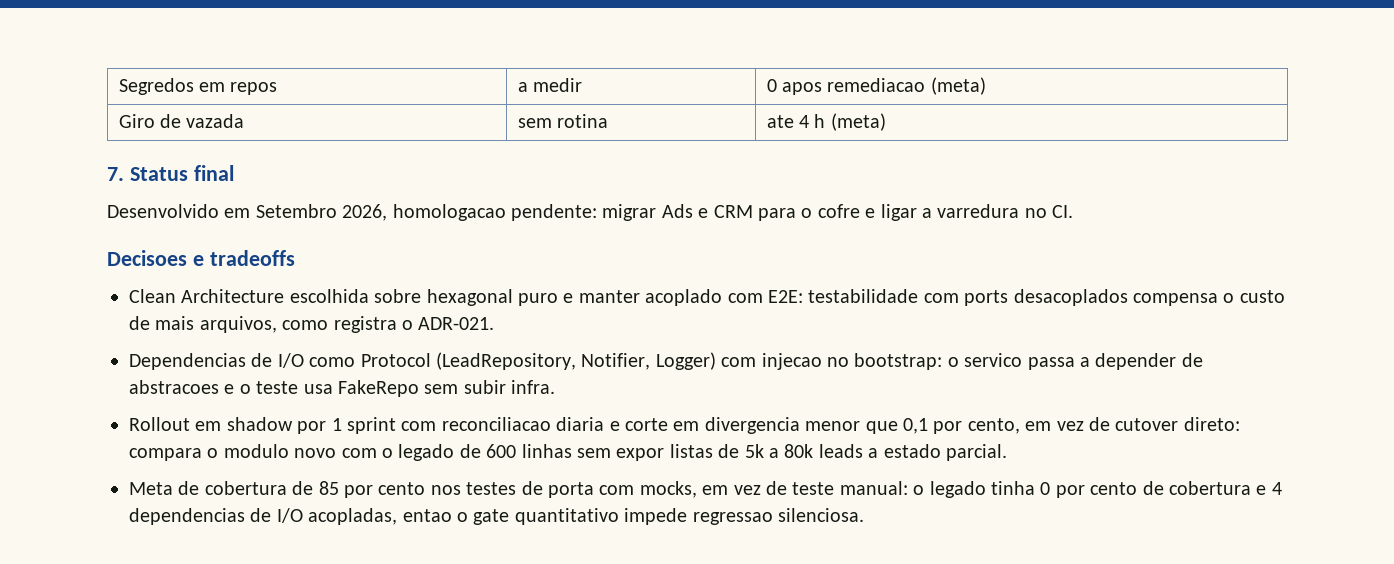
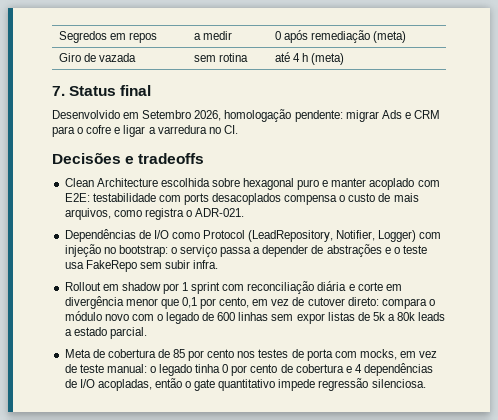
- Segredos em repos | a medir | 0 apos remediacao (meta)
+ Segredos em repos | a medir | 0 após remediação (meta)
- Giro de vazada | sem rotina | ate 4 h (meta)
+ Giro de vazada | sem rotina | até 4 h (meta)
- Desenvolvido em Setembro 2026, homologacao pendente: migrar Ads e CRM para o cofre e ligar a varredura no CI.
+ Desenvolvido em Setembro 2026, homologação pendente: migrar Ads e CRM para o cofre e ligar a varredura no CI.
- Decisoes e tradeoffs
+ Decisões e tradeoffs
- Dependencias de I/O como Protocol (LeadRepository, Notifier, Logger) com injecao no bootstrap: o servico passa a depender de abstracoes e o teste usa FakeRepo sem subir infra.
+ Dependências de I/O como Protocol (LeadRepository, Notifier, Logger) com injeção no bootstrap: o serviço passa a depender de abstrações e o teste usa FakeRepo sem subir infra.
- Rollout em shadow por 1 sprint com reconciliacao diaria e corte em divergencia menor que 0,1 por cento, em vez de cutover direto: compara o modulo novo com o legado de 600 linhas sem expor listas de 5k a 80k leads a estado parcial.
+ Rollout em shadow por 1 sprint com reconciliação diária e corte em divergência menor que 0,1 por cento, em vez de cutover direto: compara o módulo novo com o legado de 600 linhas sem expor listas de 5k a 80k leads a estado parcial.
- Meta de cobertura de 85 por cento nos testes de porta com mocks, em vez de teste manual: o legado tinha 0 por cento de cobertura e 4 dependencias de I/O acopladas, entao o gate quantitativo impede regressao silenciosa.
+ Meta de cobertura de 85 por cento nos testes de porta com mocks, em vez de teste manual: o legado tinha 0 por cento de cobertura e 4 dependências de I/O acopladas, então o gate quantitativo impede regressão silenciosa.

